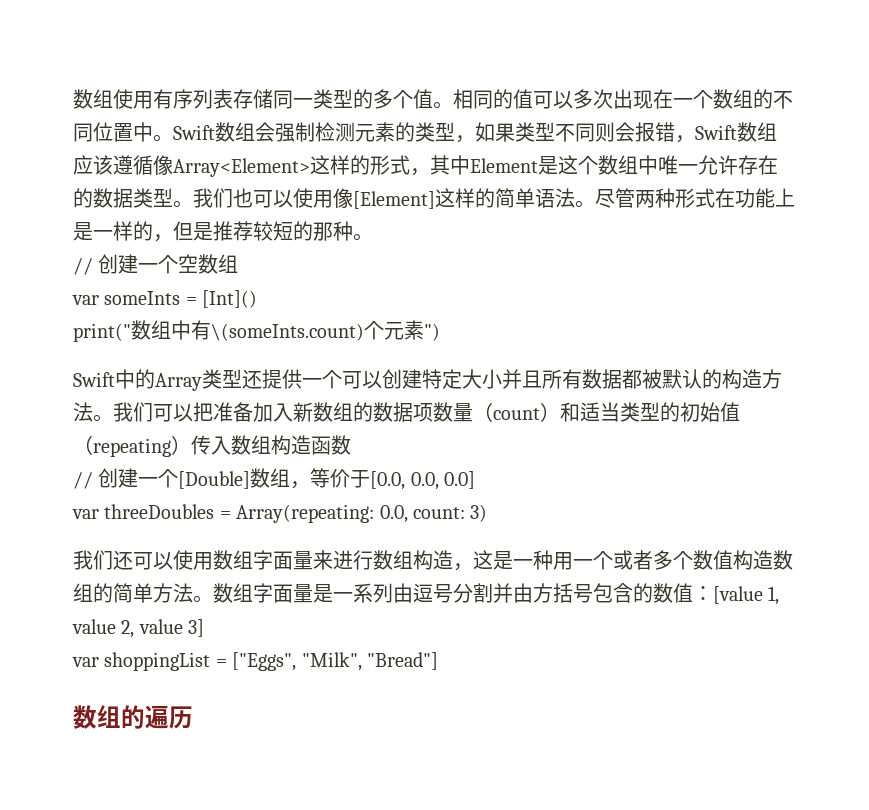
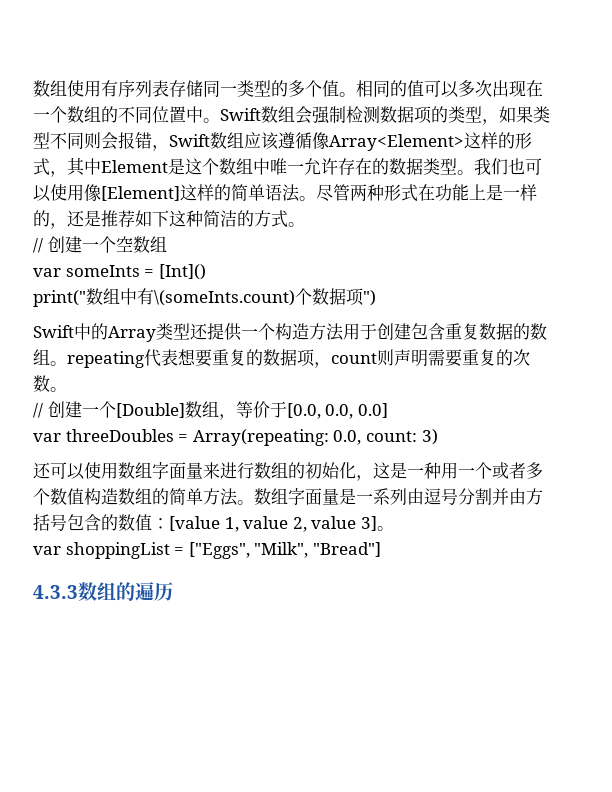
- Swift数组会强制检测元素的类型，如果类型不同则会报错，Swift数组应该遵循像Array<Element>这样的形式，其中Element是这个数组中唯一允许存在的数据类型。
+ Swift数组会强制检测数据项的类型，如果类型不同则会报错，Swift数组应该遵循像Array<Element>这样的形式，其中Element是这个数组中唯一允许存在的数据类型。
- 尽管两种形式在功能上是一样的，但是推荐较短的那种。
+ 尽管两种形式在功能上是一样的，还是推荐如下这种简洁的方式。
- print("数组中有\(someInts.count)个元素")
+ print("数组中有\(someInts.count)个数据项")
- Swift中的Array类型还提供一个可以创建特定大小并且所有数据都被默认的构造方法。我们可以把准备加入新数组的数据项数量（count）和适当类型的初始值（repeating）传入数组构造函数
+ Swift中的Array类型还提供一个构造方法用于创建包含重复数据的数组。repeating代表想要重复的数据项，count则声明需要重复的次数。
- 我们还可以使用数组字面量来进行数组构造，这是一种用一个或者多个数值构造数组的简单方法。
+ 还可以使用数组字面量来进行数组的初始化，这是一种用一个或者多个数值构造数组的简单方法。
- 数组字面量是一系列由逗号分割并由方括号包含的数值：[value 1, value 2, value 3]
+ 数组字面量是一系列由逗号分割并由方括号包含的数值：[value 1, value 2, value 3]。
- 数组的遍历
+ 4.3.3数组的遍历

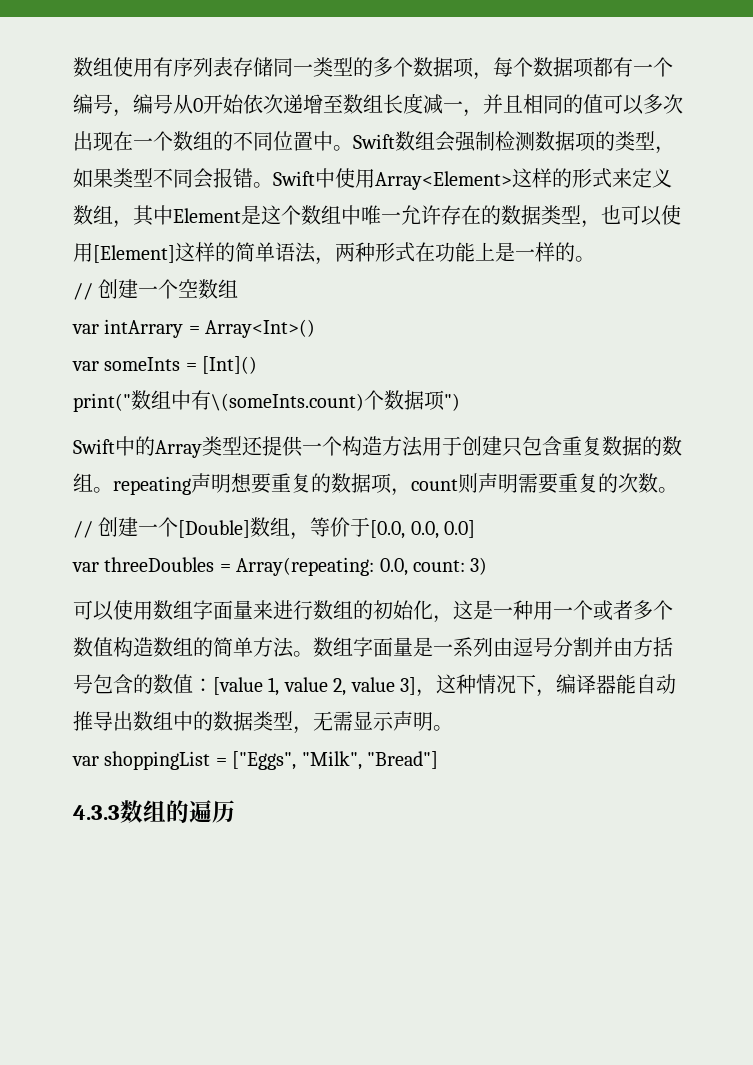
- 数组使用有序列表存储同一类型的多个值。相同的值可以多次出现在一个数组的不同位置中。
+ 数组使用有序列表存储同一类型的多个数据项，每个数据项都有一个编号，编号从0开始依次递增至数组长度减一，并且相同的值可以多次出现在一个数组的不同位置中。
- Swift数组会强制检测数据项的类型，如果类型不同则会报错，Swift数组应该遵循像Array<Element>这样的形式，其中Element是这个数组中唯一允许存在的数据类型。我们也可以使用像[Element]这样的简单语法。尽管两种形式在功能上是一样的，还是推荐如下这种简洁的方式。
+ Swift数组会强制检测数据项的类型，如果类型不同会报错。Swift中使用Array<Element>这样的形式来定义数组，其中Element是这个数组中唯一允许存在的数据类型，也可以使用[Element]这样的简单语法，两种形式在功能上是一样的。
+ var intArrary = Array<Int>()
- Swift中的Array类型还提供一个构造方法用于创建包含重复数据的数组。repeating代表想要重复的数据项，count则声明需要重复的次数。
+ Swift中的Array类型还提供一个构造方法用于创建只包含重复数据的数组。repeating声明想要重复的数据项，count则声明需要重复的次数。
- 还可以使用数组字面量来进行数组的初始化，这是一种用一个或者多个数值构造数组的简单方法。
+ 可以使用数组字面量来进行数组的初始化，这是一种用一个或者多个数值构造数组的简单方法。
- 数组字面量是一系列由逗号分割并由方括号包含的数值：[value 1, value 2, value 3]。
+ 数组字面量是一系列由逗号分割并由方括号包含的数值：[value 1, value 2, value 3]，这种情况下，编译器能自动推导出数组中的数据类型，无需显示声明。

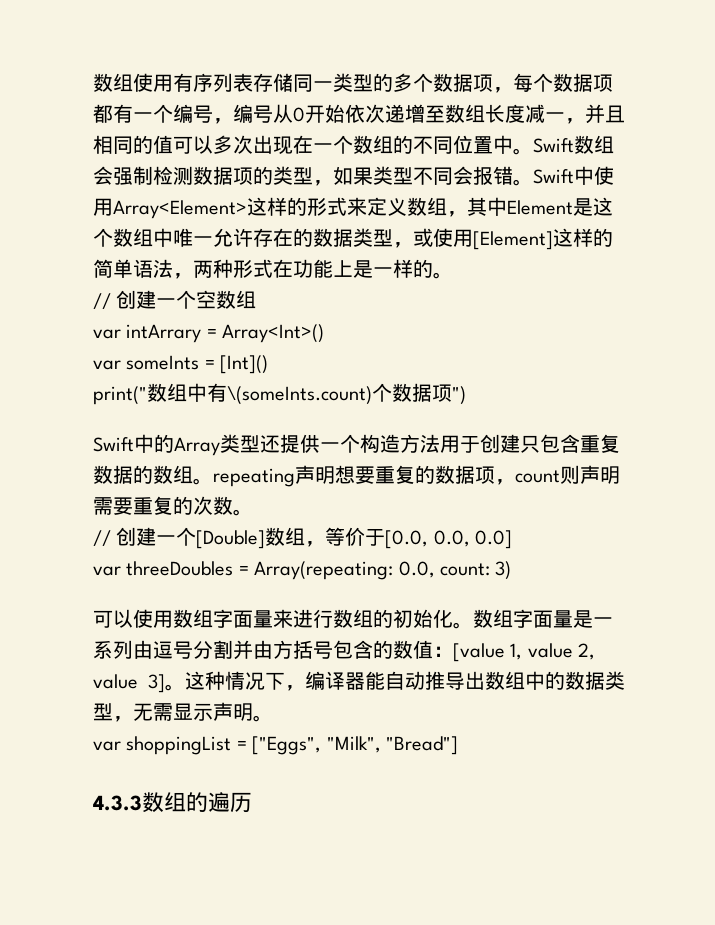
- Swift中使用Array<Element>这样的形式来定义数组，其中Element是这个数组中唯一允许存在的数据类型，也可以使用[Element]这样的简单语法，两种形式在功能上是一样的。
+ Swift中使用Array<Element>这样的形式来定义数组，其中Element是这个数组中唯一允许存在的数据类型，或使用[Element]这样的简单语法，两种形式在功能上是一样的。
- 可以使用数组字面量来进行数组的初始化，这是一种用一个或者多个数值构造数组的简单方法。
+ 可以使用数组字面量来进行数组的初始化。
- 数组字面量是一系列由逗号分割并由方括号包含的数值：[value 1, value 2, value 3]，这种情况下，编译器能自动推导出数组中的数据类型，无需显示声明。
+ 数组字面量是一系列由逗号分割并由方括号包含的数值：[value 1, value 2, value 3]。这种情况下，编译器能自动推导出数组中的数据类型，无需显示声明。

